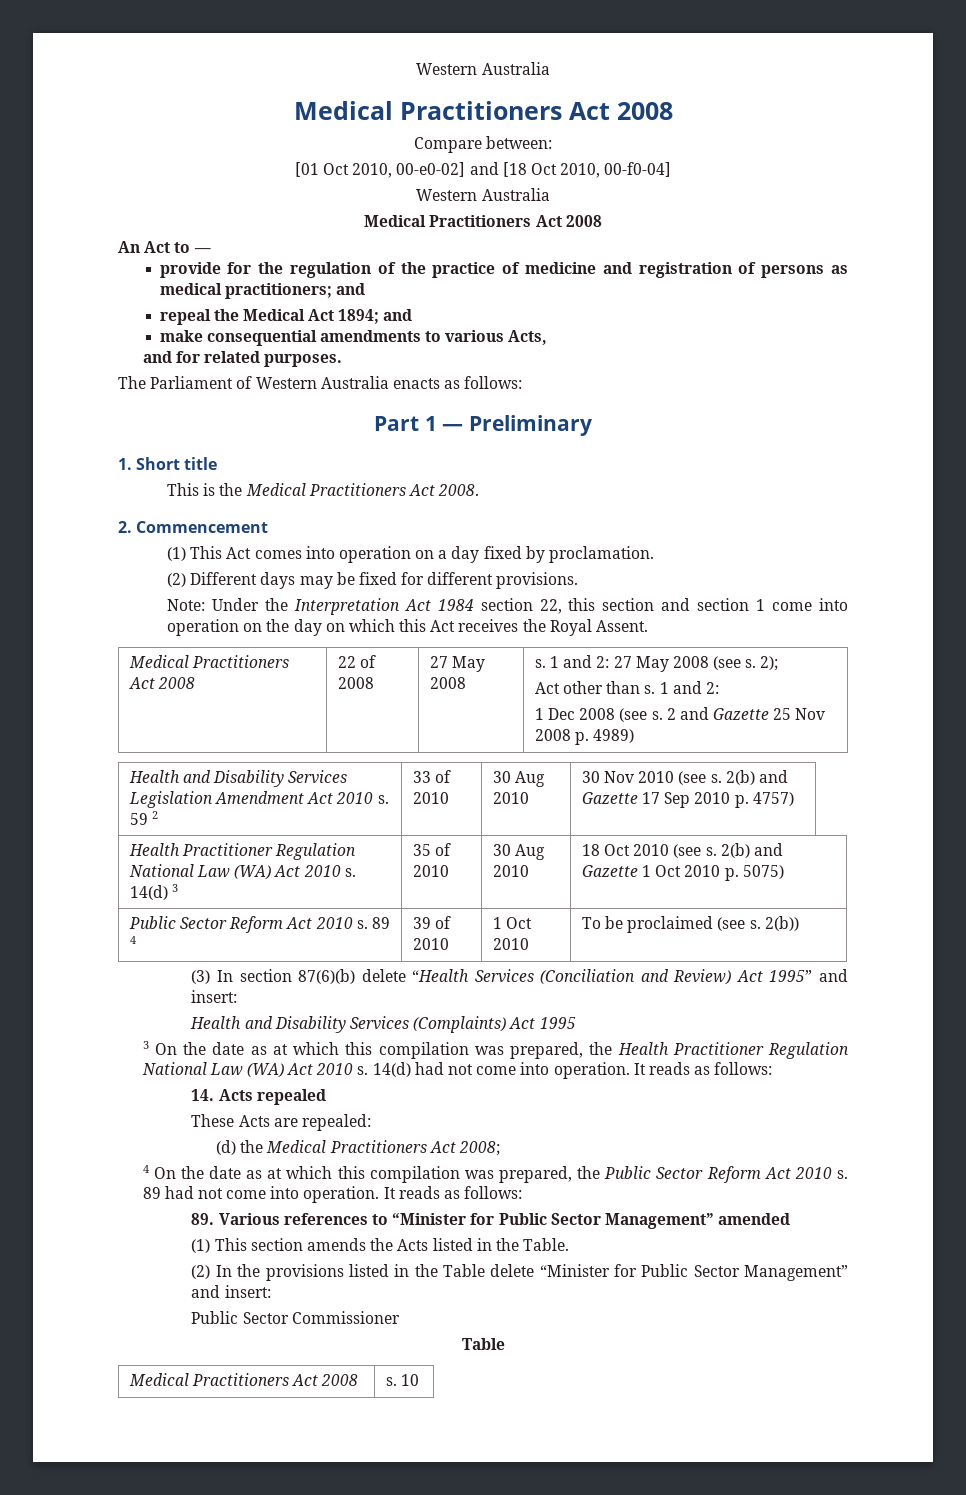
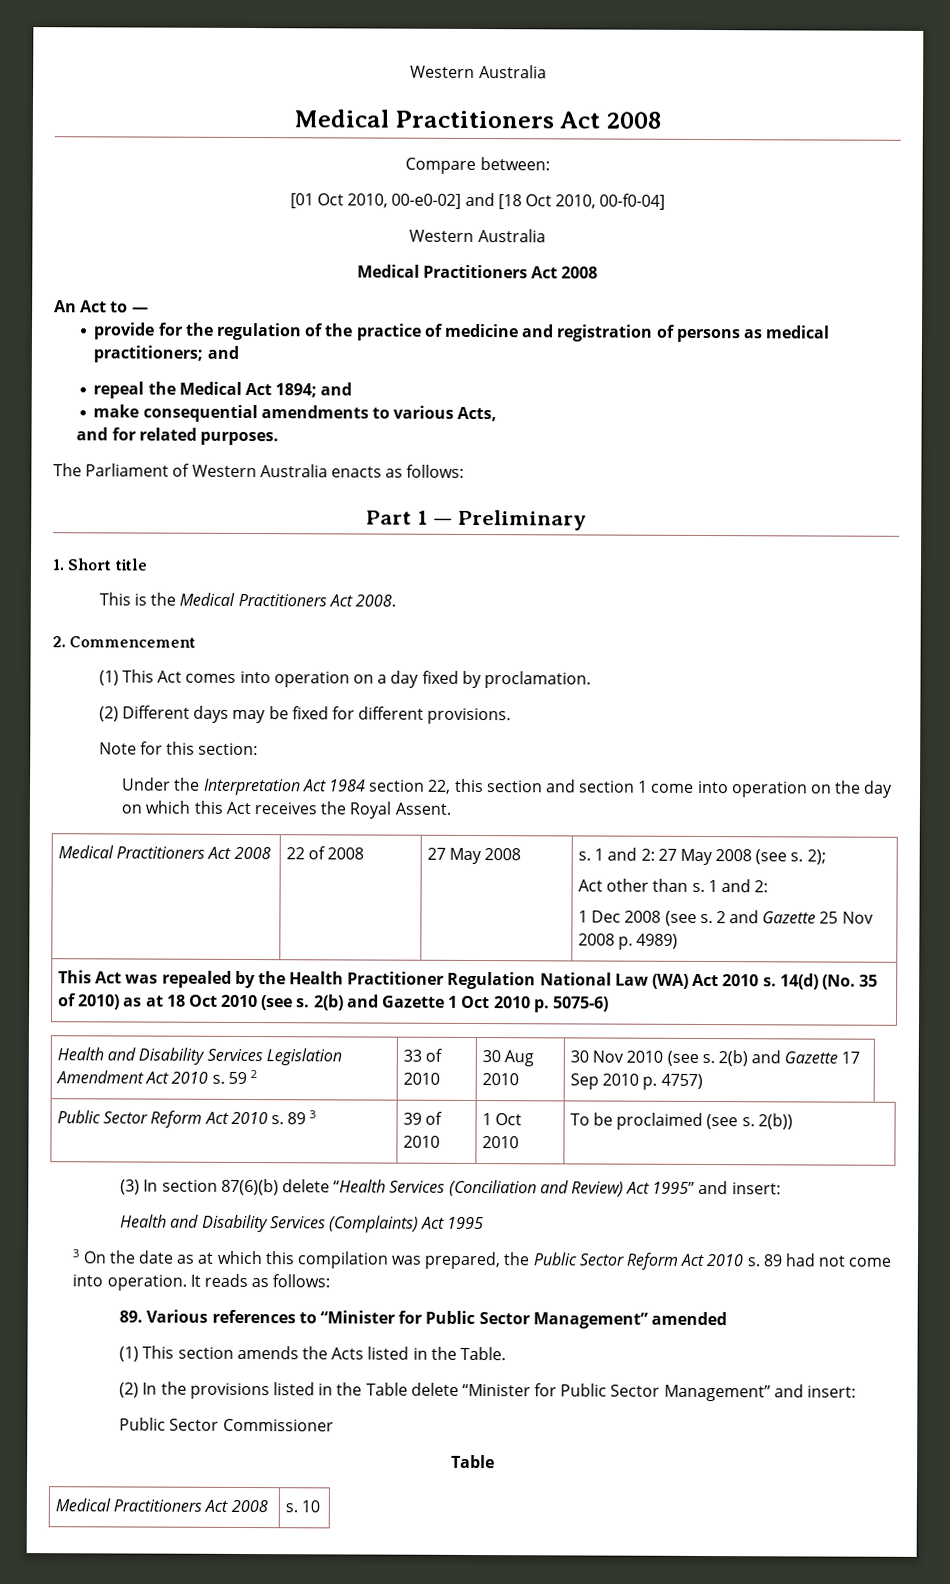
- Note: Under the Interpretation Act 1984 section 22, this section and section 1 come into operation on the day on which this Act receives the Royal Assent.
+ Note for this section:
+ Under the Interpretation Act 1984 section 22, this section and section 1 come into operation on the day on which this Act receives the Royal Assent.
+ This Act was repealed by the Health Practitioner Regulation National Law (WA) Act 2010 s. 14(d) (No. 35 of 2010) as at 18 Oct 2010 (see s. 2(b) and Gazette 1 Oct 2010 p. 5075-6)
- Health Practitioner Regulation National Law (WA) Act 2010 s. 14(d) 3 | 35 of 2010 | 30 Aug 2010 | 18 Oct 2010 (see s. 2(b) and Gazette 1 Oct 2010 p. 5075)
- Public Sector Reform Act 2010 s. 89 4 | 39 of 2010 | 1 Oct 2010 | To be proclaimed (see s. 2(b))
+ Public Sector Reform Act 2010 s. 89 3 | 39 of 2010 | 1 Oct 2010 | To be proclaimed (see s. 2(b))
- 3 On the date as at which this compilation was prepared, the Health Practitioner Regulation National Law (WA) Act 2010 s. 14(d) had not come into operation. It reads as follows:
- 14. Acts repealed
- These Acts are repealed:
- (d) the Medical Practitioners Act 2008;
- 4 On the date as at which this compilation was prepared, the Public Sector Reform Act 2010 s.
+ 3 On the date as at which this compilation was prepared, the Public Sector Reform Act 2010 s.

